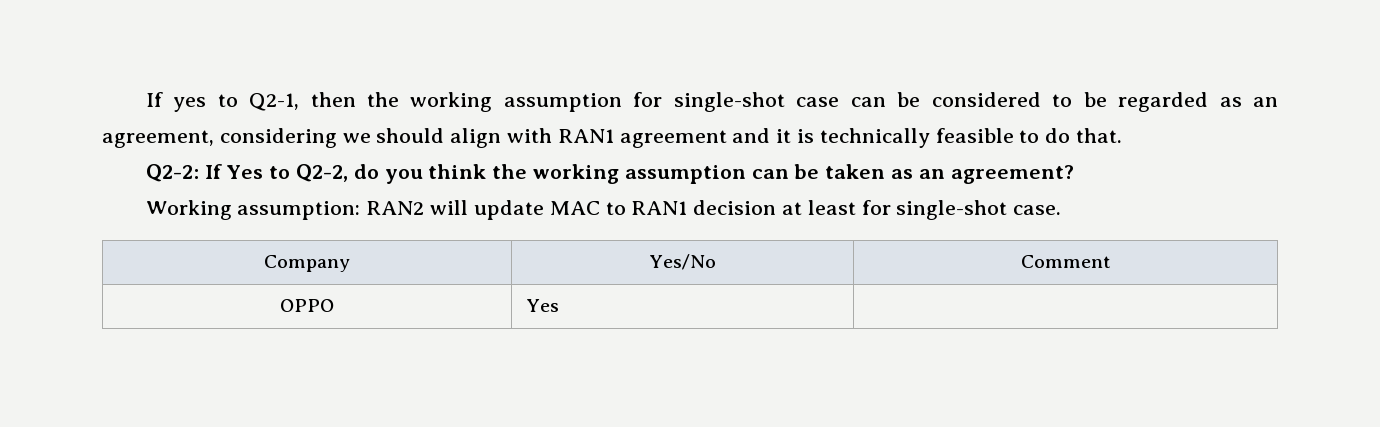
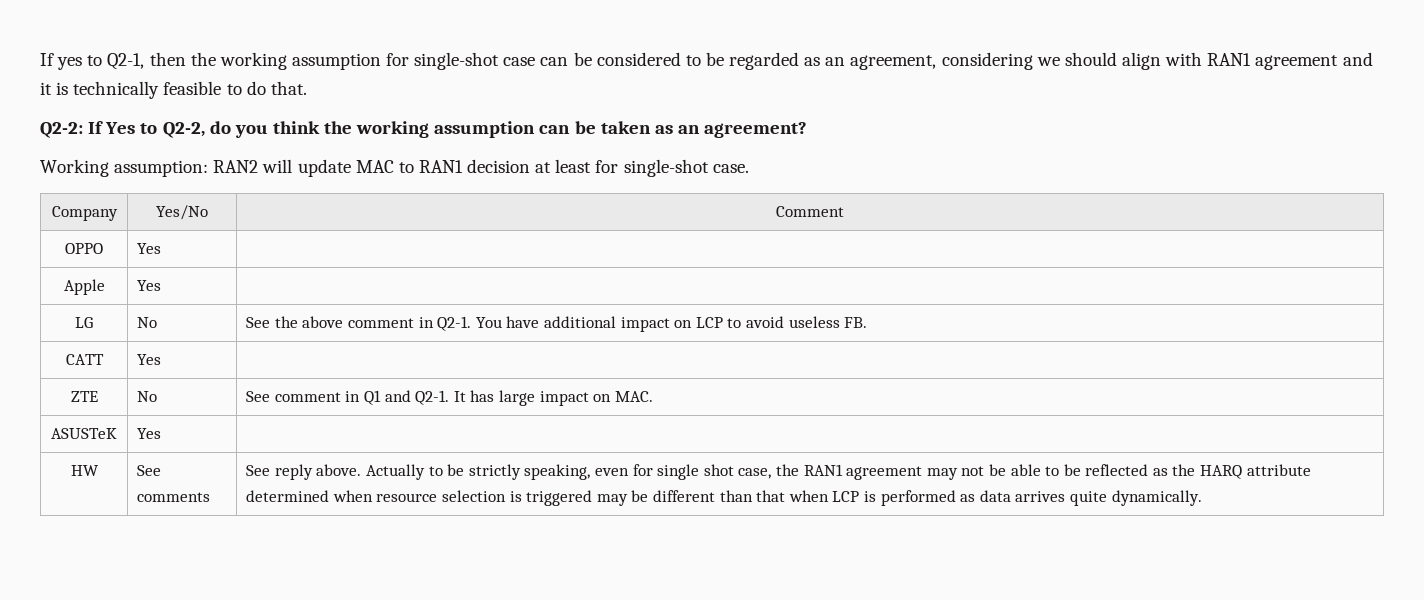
+ Apple | Yes |
+ LG | No | See the above comment in Q2-1. You have additional impact on LCP to avoid useless FB.
+ CATT | Yes |
+ ZTE | No | See comment in Q1 and Q2-1. It has large impact on MAC.
+ ASUSTeK | Yes |
+ HW | See comments | See reply above. Actually to be strictly speaking, even for single shot case, the RAN1 agreement may not be able to be reflected as the HARQ attribute determined when resource selection is triggered may be different than that when LCP is performed as data arrives quite dynamically.

